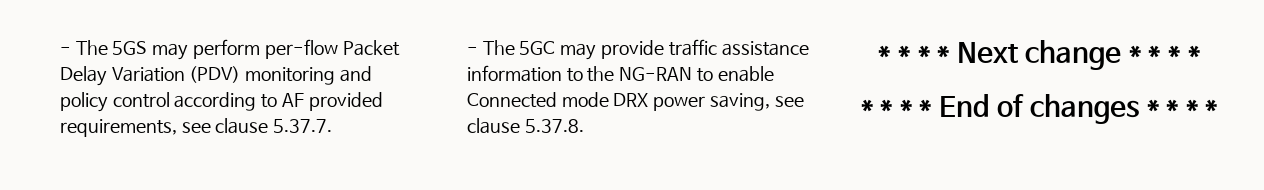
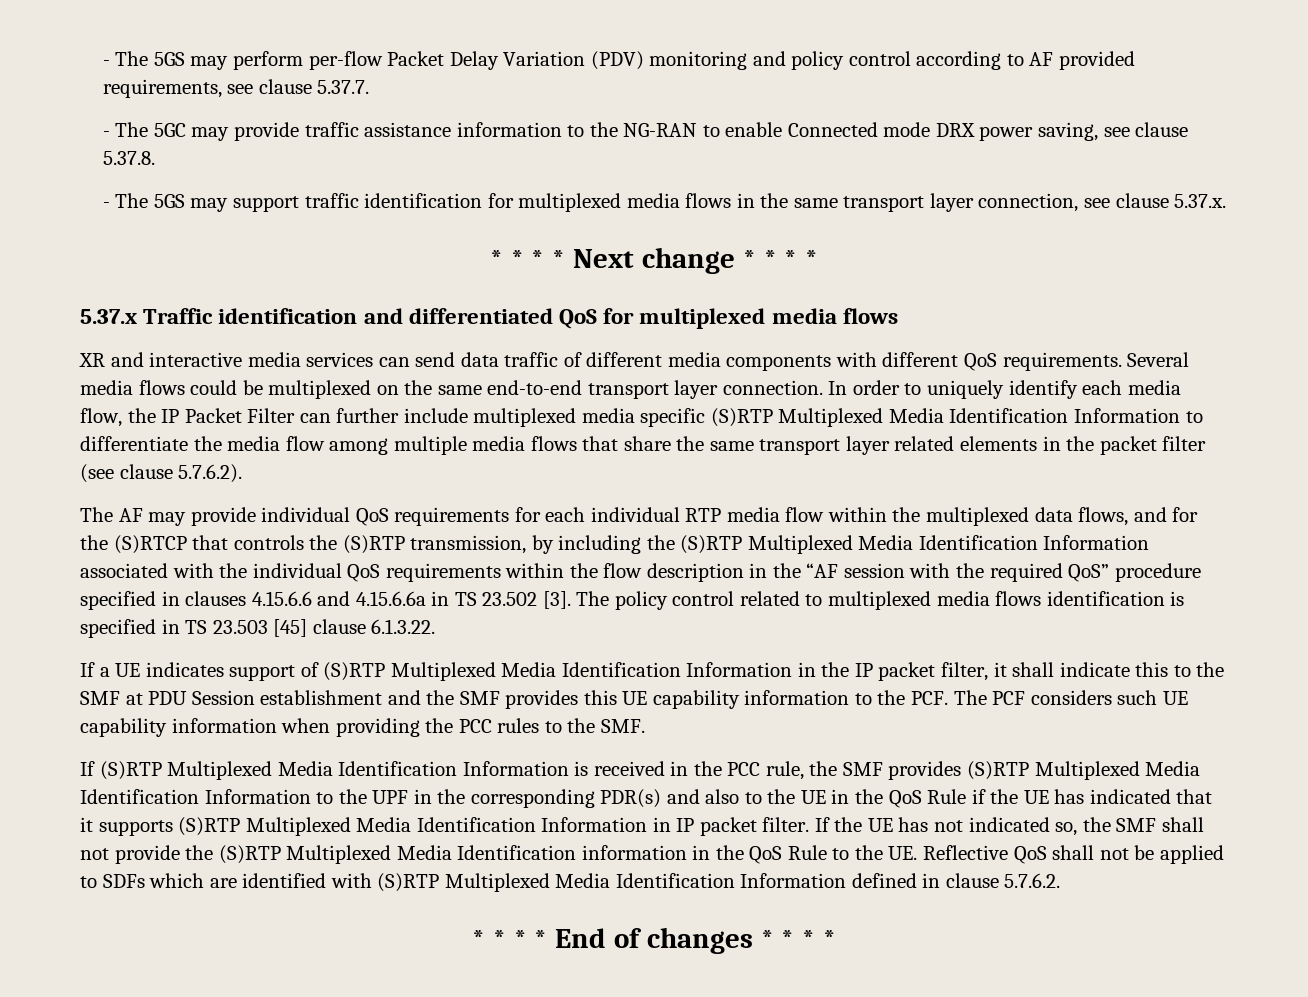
+ - The 5GS may support traffic identification for multiplexed media flows in the same transport layer connection, see clause 5.37.x.
+ 5.37.x Traffic identification and differentiated QoS for multiplexed media flows
+ XR and interactive media services can send data traffic of different media components with different QoS requirements. Several media flows could be multiplexed on the same end-to-end transport layer connection. In order to uniquely identify each media flow, the IP Packet Filter can further include multiplexed media specific (S)RTP Multiplexed Media Identification Information to differentiate the media flow among multiple media flows that share the same transport layer related elements in the packet filter (see clause 5.7.6.2).
+ The AF may provide individual QoS requirements for each individual RTP media flow within the multiplexed data flows, and for the (S)RTCP that controls the (S)RTP transmission, by including the (S)RTP Multiplexed Media Identification Information associated with the individual QoS requirements within the flow description in the “AF session with the required QoS” procedure specified in clauses 4.15.6.6 and 4.15.6.6a in TS 23.502 [3]. The policy control related to multiplexed media flows identification is specified in TS 23.503 [45] clause 6.1.3.22.
+ If a UE indicates support of (S)RTP Multiplexed Media Identification Information in the IP packet filter, it shall indicate this to the SMF at PDU Session establishment and the SMF provides this UE capability information to the PCF. The PCF considers such UE capability information when providing the PCC rules to the SMF.
+ If (S)RTP Multiplexed Media Identification Information is received in the PCC rule, the SMF provides (S)RTP Multiplexed Media Identification Information to the UPF in the corresponding PDR(s) and also to the UE in the QoS Rule if the UE has indicated that it supports (S)RTP Multiplexed Media Identification Information in IP packet filter. If the UE has not indicated so, the SMF shall not provide the (S)RTP Multiplexed Media Identification information in the QoS Rule to the UE. Reflective QoS shall not be applied to SDFs which are identified with (S)RTP Multiplexed Media Identification Information defined in clause 5.7.6.2.

